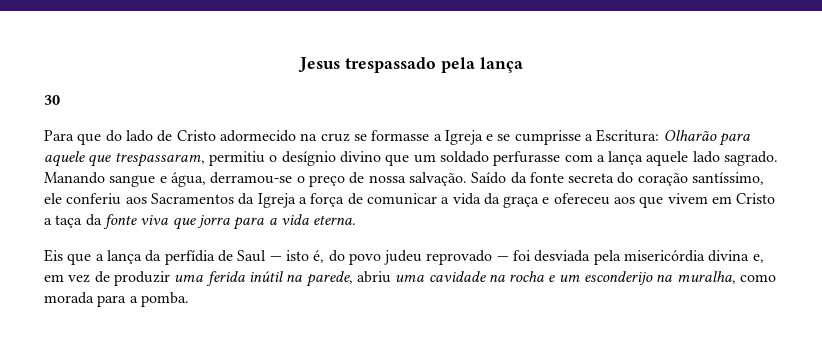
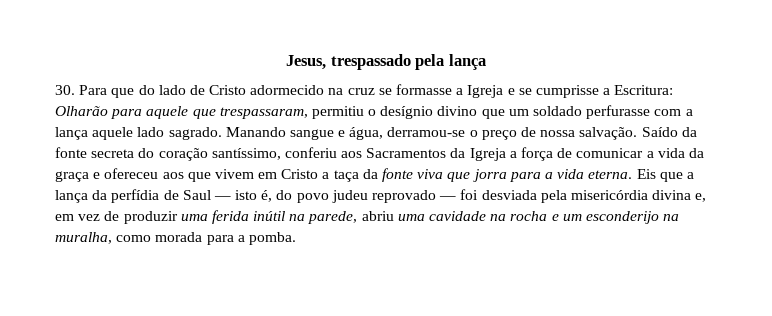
- Jesus trespassado pela lança
+ Jesus, trespassado pela lança
- 30
- Para que do lado de Cristo adormecido na cruz se formasse a Igreja e se cumprisse a Escritura: Olharão para aquele que trespassaram, permitiu o desígnio divino que um soldado perfurasse com a lança aquele lado sagrado.
+ 30. Para que do lado de Cristo adormecido na cruz se formasse a Igreja e se cumprisse a Escritura: Olharão para aquele que trespassaram, permitiu o desígnio divino que um soldado perfurasse com a lança aquele lado sagrado.
- Saído da fonte secreta do coração santíssimo, ele conferiu aos Sacramentos da Igreja a força de comunicar a vida da graça e ofereceu aos que vivem em Cristo a taça da fonte viva que jorra para a vida eterna.
- Eis que a lança da perfídia de Saul — isto é, do povo judeu reprovado — foi desviada pela misericórdia divina e, em vez de produzir uma ferida inútil na parede, abriu uma cavidade na rocha e um esconderijo na muralha, como morada para a pomba.
+ Saído da fonte secreta do coração santíssimo, conferiu aos Sacramentos da Igreja a força de comunicar a vida da graça e ofereceu aos que vivem em Cristo a taça da fonte viva que jorra para a vida eterna. Eis que a lança da perfídia de Saul — isto é, do povo judeu reprovado — foi desviada pela misericórdia divina e, em vez de produzir uma ferida inútil na parede, abriu uma cavidade na rocha e um esconderijo na muralha, como morada para a pomba.

